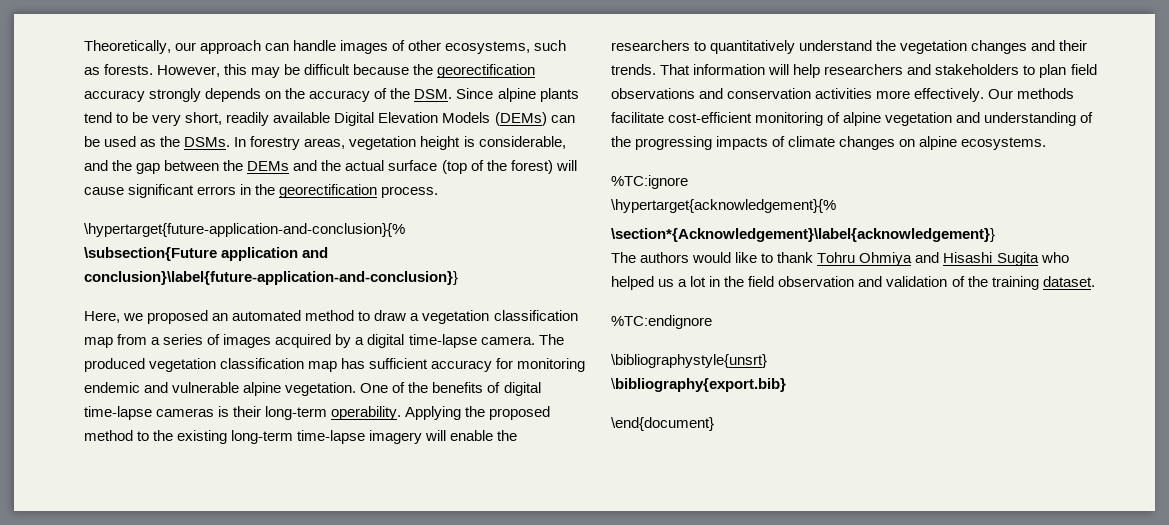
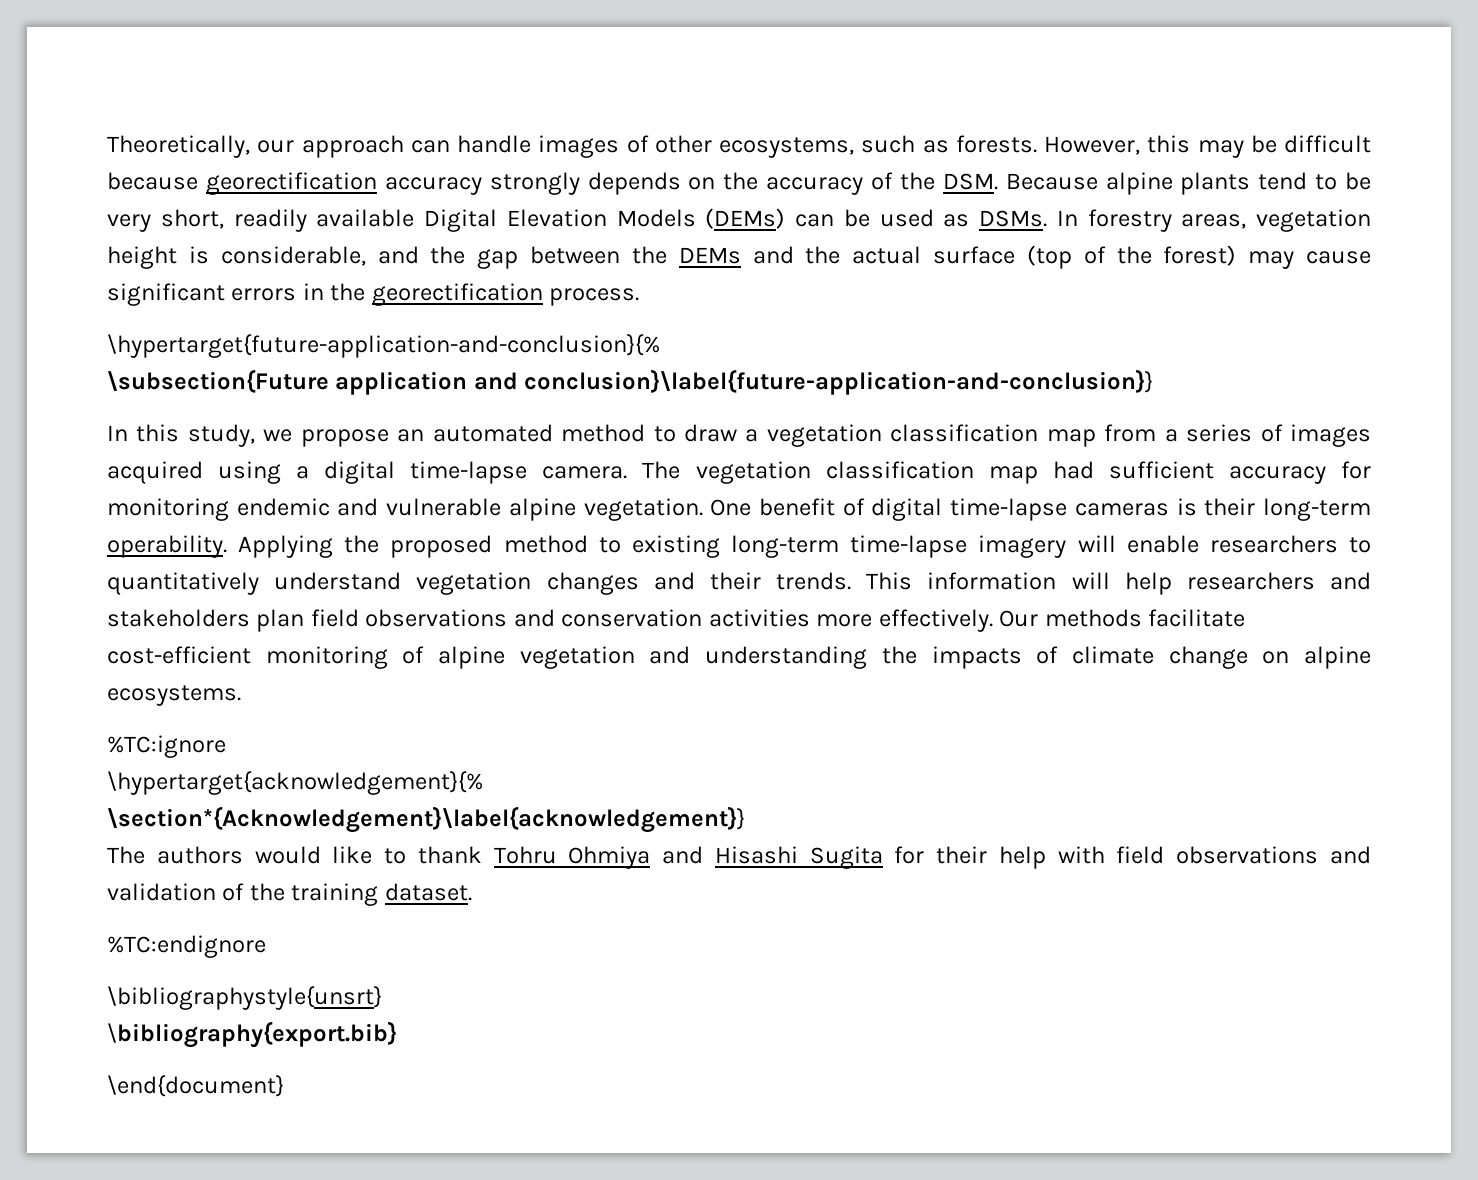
- However, this may be difficult because the georectification accuracy strongly depends on the accuracy of the DSM. Since alpine plants tend to be very short, readily available Digital Elevation Models (DEMs) can be used as the DSMs.
+ However, this may be difficult because georectification accuracy strongly depends on the accuracy of the DSM. Because alpine plants tend to be very short, readily available Digital Elevation Models (DEMs) can be used as DSMs.
- In forestry areas, vegetation height is considerable, and the gap between the DEMs and the actual surface (top of the forest) will cause significant errors in the georectification process.
+ In forestry areas, vegetation height is considerable, and the gap between the DEMs and the actual surface (top of the forest) may cause significant errors in the georectification process.
- Here, we proposed an automated method to draw a vegetation classification map from a series of images acquired by a digital time-lapse camera.
+ In this study, we propose an automated method to draw a vegetation classification map from a series of images acquired using a digital time-lapse camera.
- The produced vegetation classification map has sufficient accuracy for monitoring endemic and vulnerable alpine vegetation.
+ The vegetation classification map had sufficient accuracy for monitoring endemic and vulnerable alpine vegetation.
- One of the benefits of digital time-lapse cameras is their long-term operability.
+ One benefit of digital time-lapse cameras is their long-term operability.
- Applying the proposed method to the existing long-term time-lapse imagery will enable the researchers to quantitatively understand the vegetation changes and their trends.
+ Applying the proposed method to existing long-term time-lapse imagery will enable researchers to quantitatively understand vegetation changes and their trends.
- That information will help researchers and stakeholders to plan field observations and conservation activities more effectively.
+ This information will help researchers and stakeholders plan field observations and conservation activities more effectively.
- Our methods facilitate cost-efficient monitoring of alpine vegetation and understanding of the progressing impacts of climate changes on alpine ecosystems.
+ Our methods facilitate cost-efficient monitoring of alpine vegetation and understanding the impacts of climate change on alpine ecosystems.
- The authors would like to thank Tohru Ohmiya and Hisashi Sugita who helped us a lot in the field observation and validation of the training dataset.
+ The authors would like to thank Tohru Ohmiya and Hisashi Sugita for their help with field observations and validation of the training dataset.

